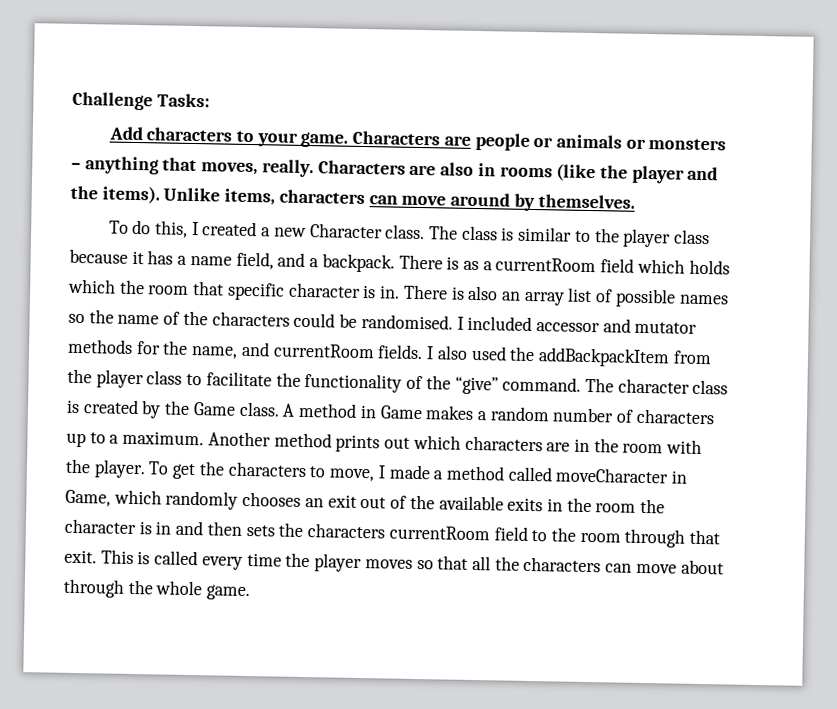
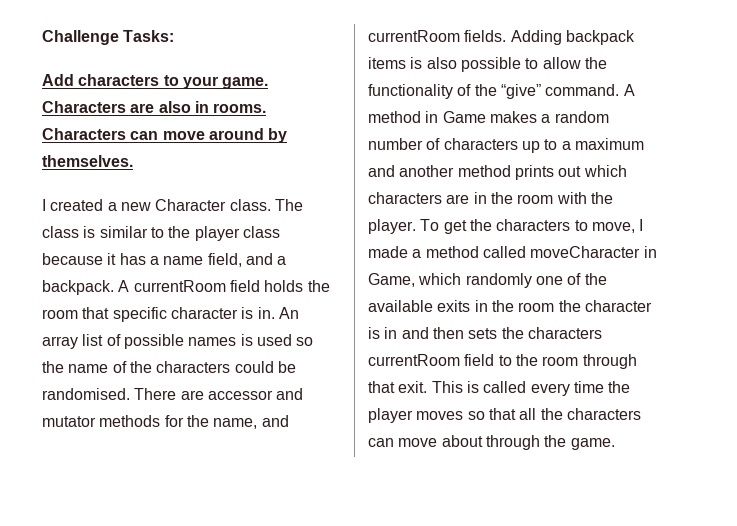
- Characters are people or animals or monsters – anything that moves, really. Characters are also in rooms (like the player and the items). Unlike items, characters can move around by themselves.
+ Characters are also in rooms. Characters can move around by themselves.
- To do this, I created a new Character class.
+ I created a new Character class.
- There is as a currentRoom field which holds which the room that specific character is in.
+ A currentRoom field holds the room that specific character is in.
- There is also an array list of possible names so the name of the characters could be randomised.
+ An array list of possible names is used so the name of the characters could be randomised.
- I included accessor and mutator methods for the name, and currentRoom fields.
+ There are accessor and mutator methods for the name, and currentRoom fields.
- I also used the addBackpackItem from the player class to facilitate the functionality of the “give” command.
+ Adding backpack items is also possible to allow the functionality of the “give” command.
- The character class is created by the Game class.
- A method in Game makes a random number of characters up to a maximum. Another method prints out which characters are in the room with the player.
+ A method in Game makes a random number of characters up to a maximum and another method prints out which characters are in the room with the player.
- To get the characters to move, I made a method called moveCharacter in Game, which randomly chooses an exit out of the available exits in the room the character is in and then sets the characters currentRoom field to the room through that exit.
+ To get the characters to move, I made a method called moveCharacter in Game, which randomly one of the available exits in the room the character is in and then sets the characters currentRoom field to the room through that exit.
- This is called every time the player moves so that all the characters can move about through the whole game.
+ This is called every time the player moves so that all the characters can move about through the game.

